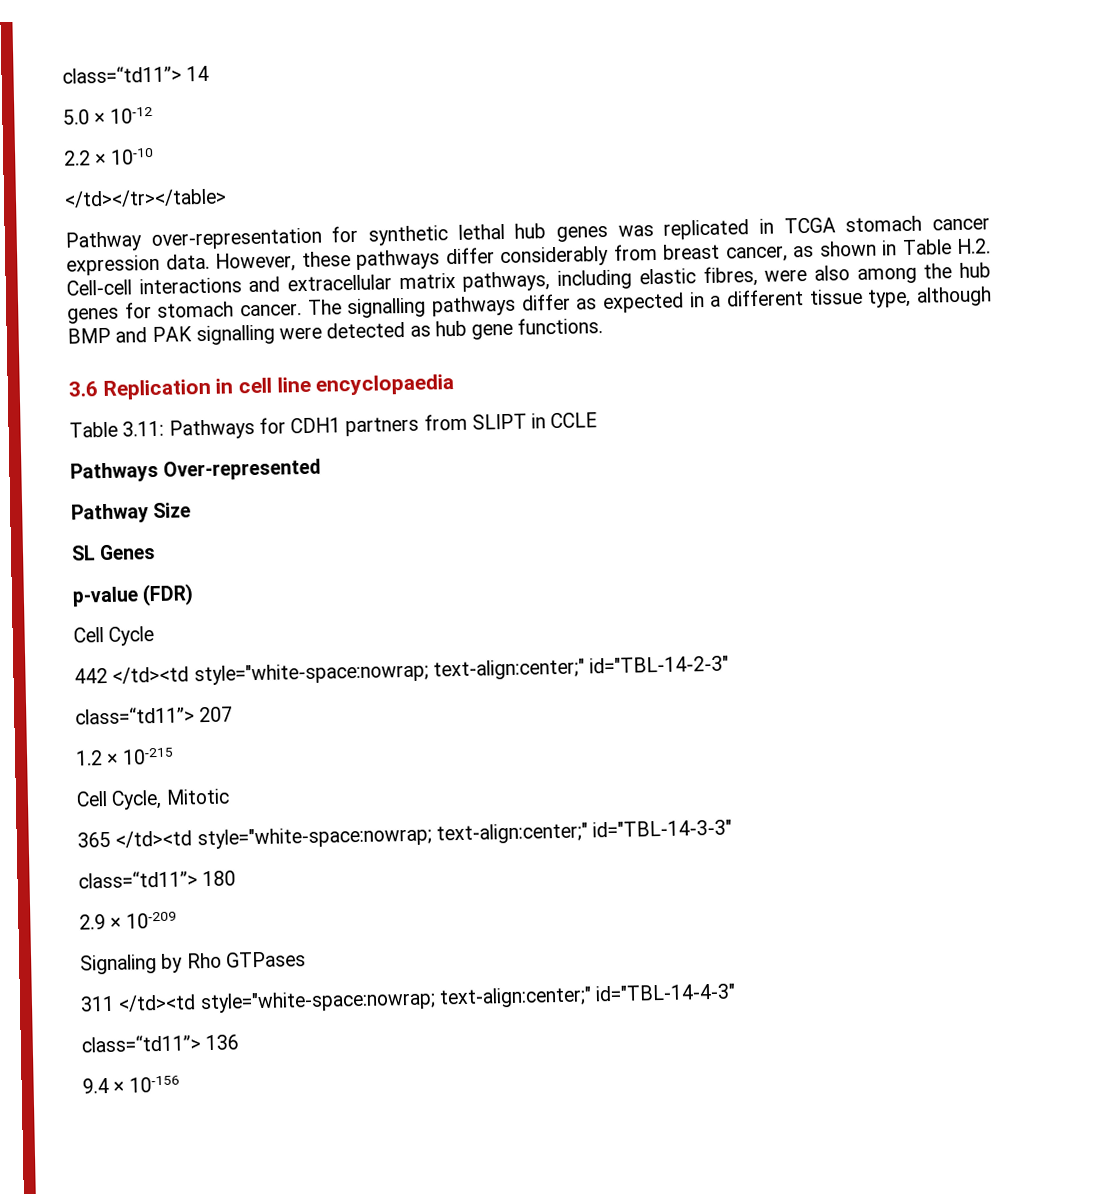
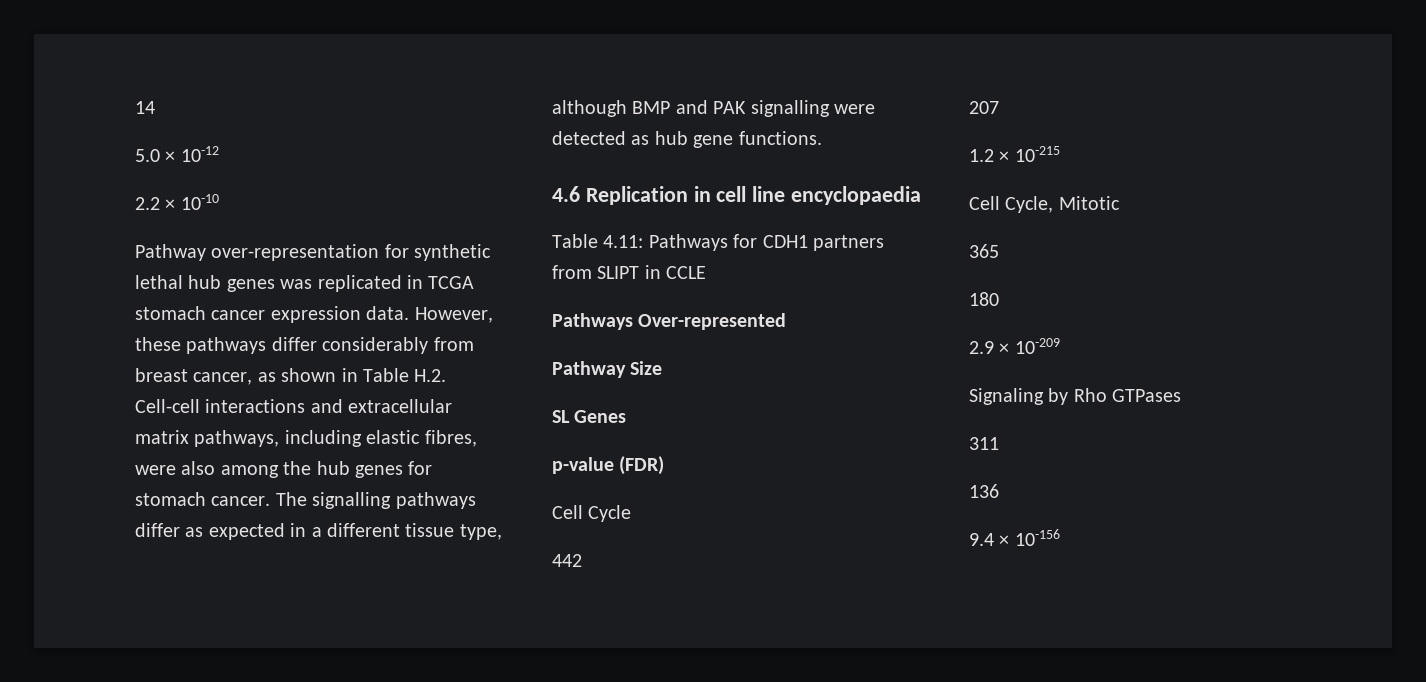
- class=“td11”> 14
+ 14
- </td></tr></table>
- 3.6 Replication in cell line encyclopaedia
+ 4.6 Replication in cell line encyclopaedia
- Table 3.11: Pathways for CDH1 partners from SLIPT in CCLE
+ Table 4.11: Pathways for CDH1 partners from SLIPT in CCLE
- 442 </td><td style="white-space:nowrap; text-align:center;" id="TBL-14-2-3"
- class=“td11”> 207
+ 442
+ 207
- 365 </td><td style="white-space:nowrap; text-align:center;" id="TBL-14-3-3"
- class=“td11”> 180
+ 365
+ 180
- 311 </td><td style="white-space:nowrap; text-align:center;" id="TBL-14-4-3"
- class=“td11”> 136
+ 311
+ 136

